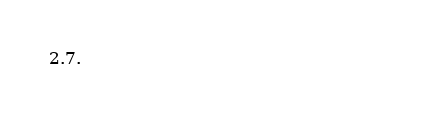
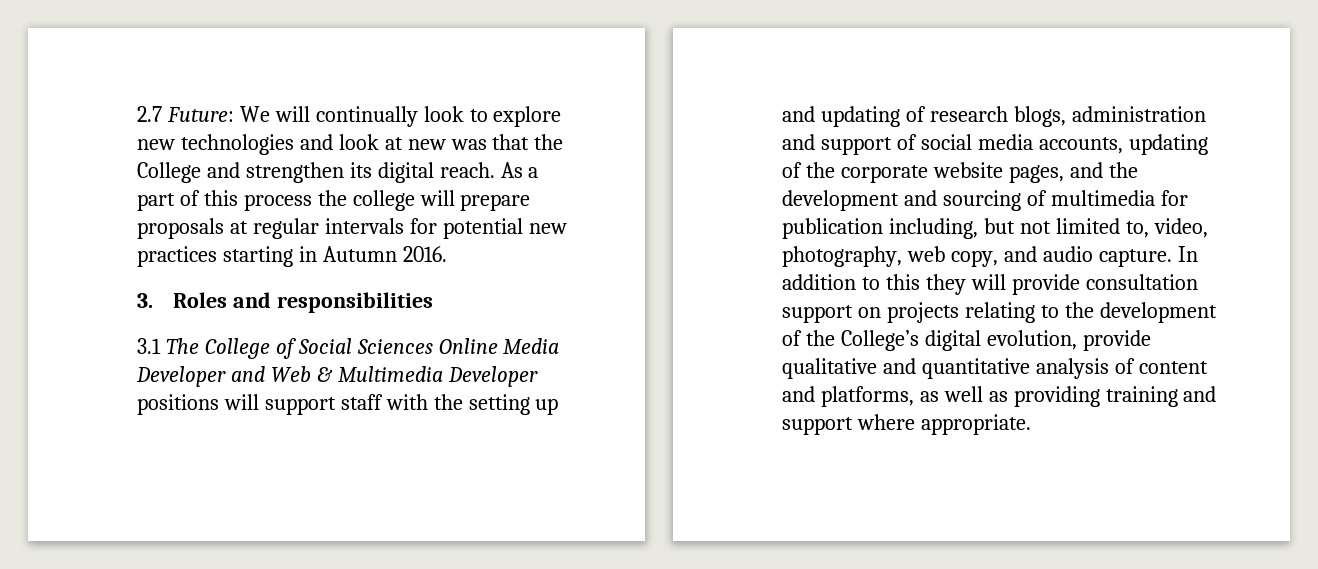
- 2.7.
+ 2.7 Future: We will continually look to explore new technologies and look at new was that the College and strengthen its digital reach. As a part of this process the college will prepare proposals at regular intervals for potential new practices starting in Autumn 2016.
+ 3. Roles and responsibilities
+ 3.1 The College of Social Sciences Online Media Developer and Web & Multimedia Developer positions will support staff with the setting up and updating of research blogs, administration and support of social media accounts, updating of the corporate website pages, and the development and sourcing of multimedia for publication including, but not limited to, video, photography, web copy, and audio capture. In addition to this they will provide consultation support on projects relating to the development of the College’s digital evolution, provide qualitative and quantitative analysis of content and platforms, as well as providing training and support where appropriate.

